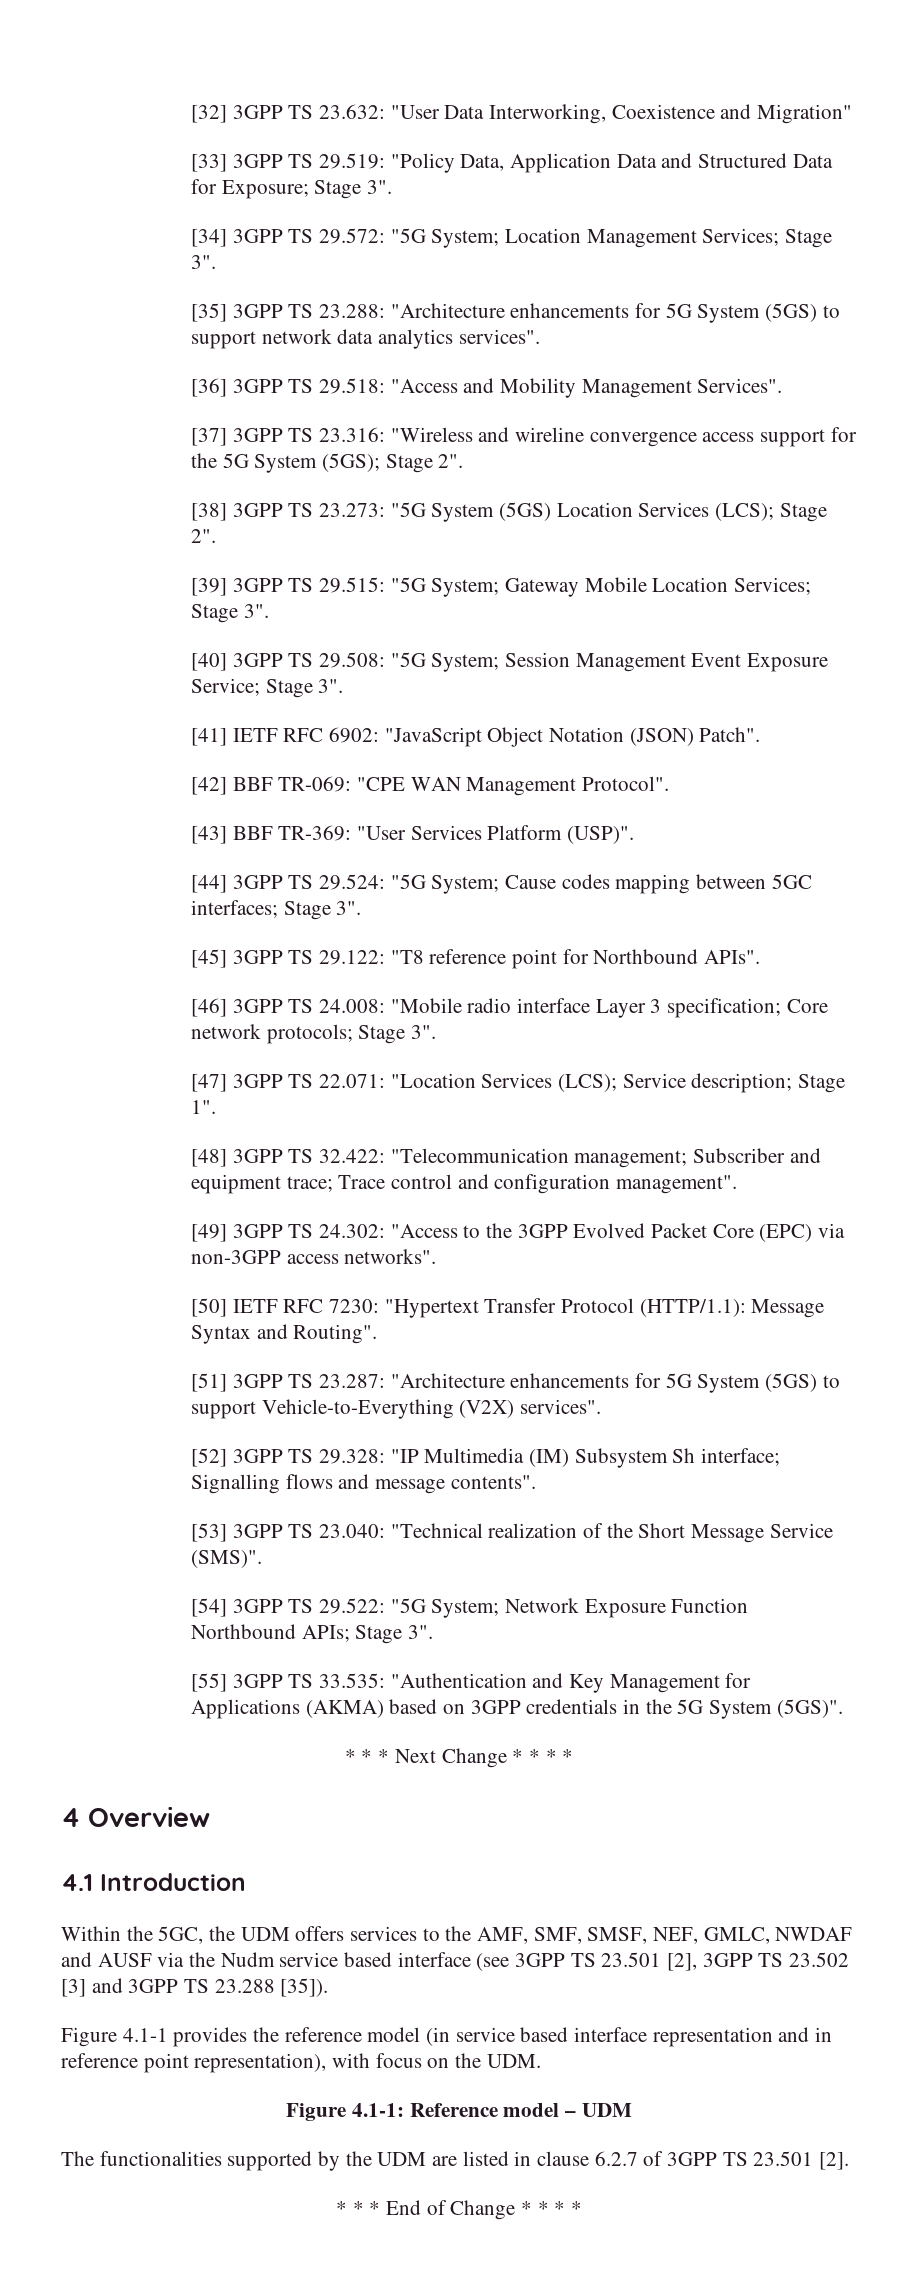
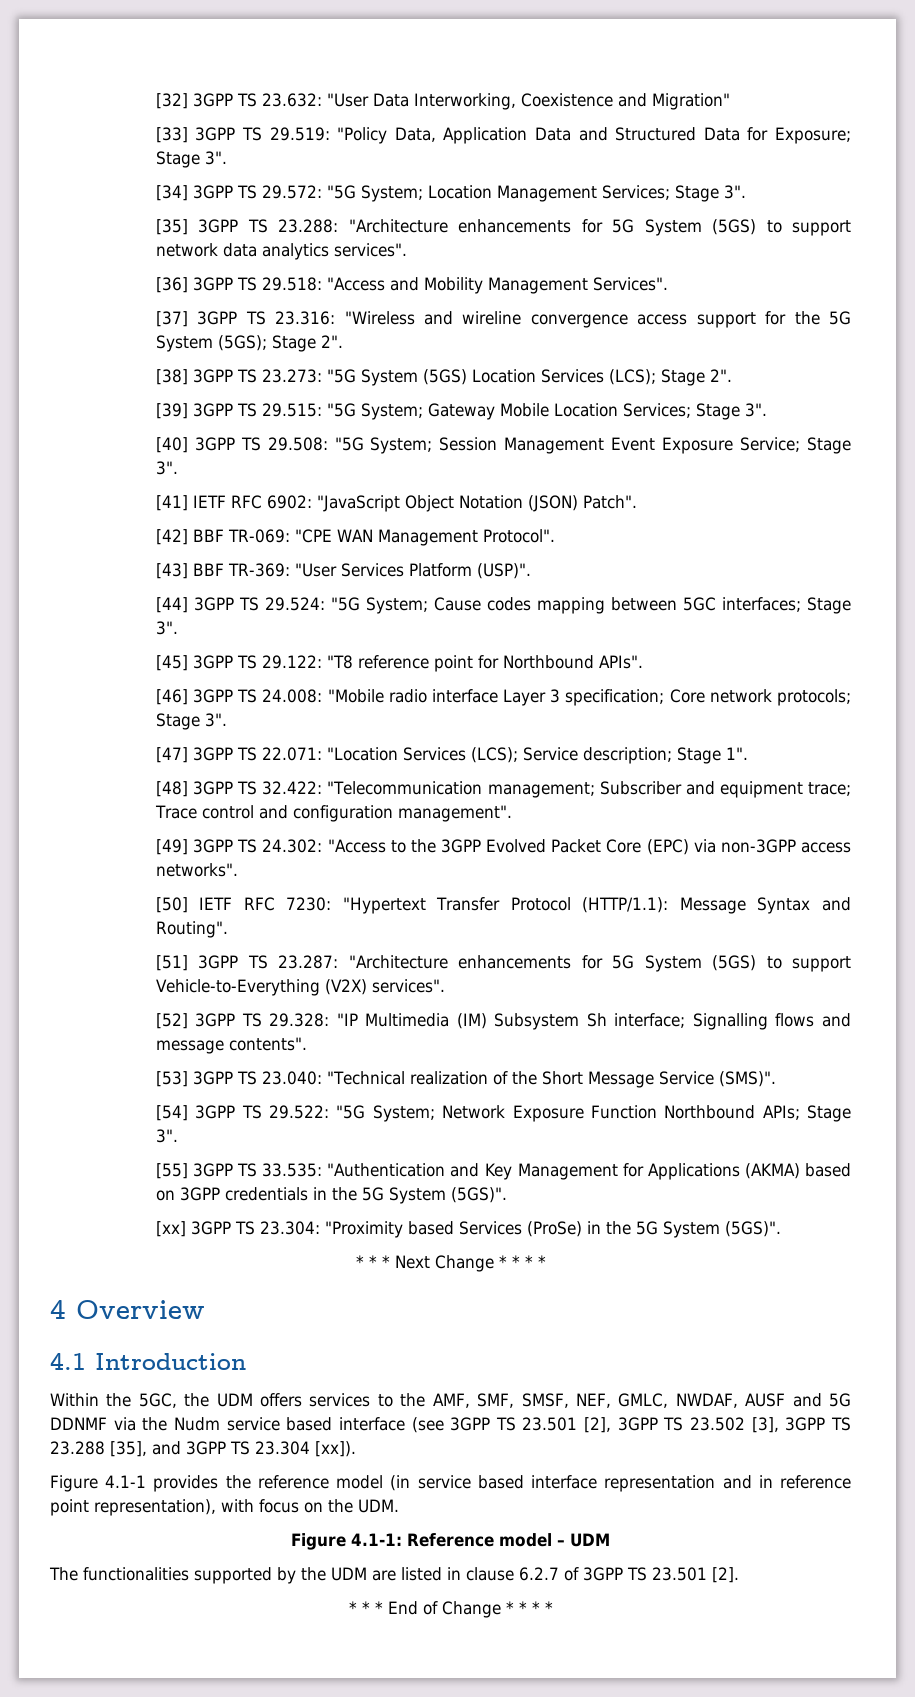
+ [xx] 3GPP TS 23.304: "Proximity based Services (ProSe) in the 5G System (5GS)".
- Within the 5GC, the UDM offers services to the AMF, SMF, SMSF, NEF, GMLC, NWDAF and AUSF via the Nudm service based interface (see 3GPP TS 23.501 [2], 3GPP TS 23.502 [3] and 3GPP TS 23.288 [35]).
+ Within the 5GC, the UDM offers services to the AMF, SMF, SMSF, NEF, GMLC, NWDAF, AUSF and 5G DDNMF via the Nudm service based interface (see 3GPP TS 23.501 [2], 3GPP TS 23.502 [3], 3GPP TS 23.288 [35], and 3GPP TS 23.304 [xx]).

